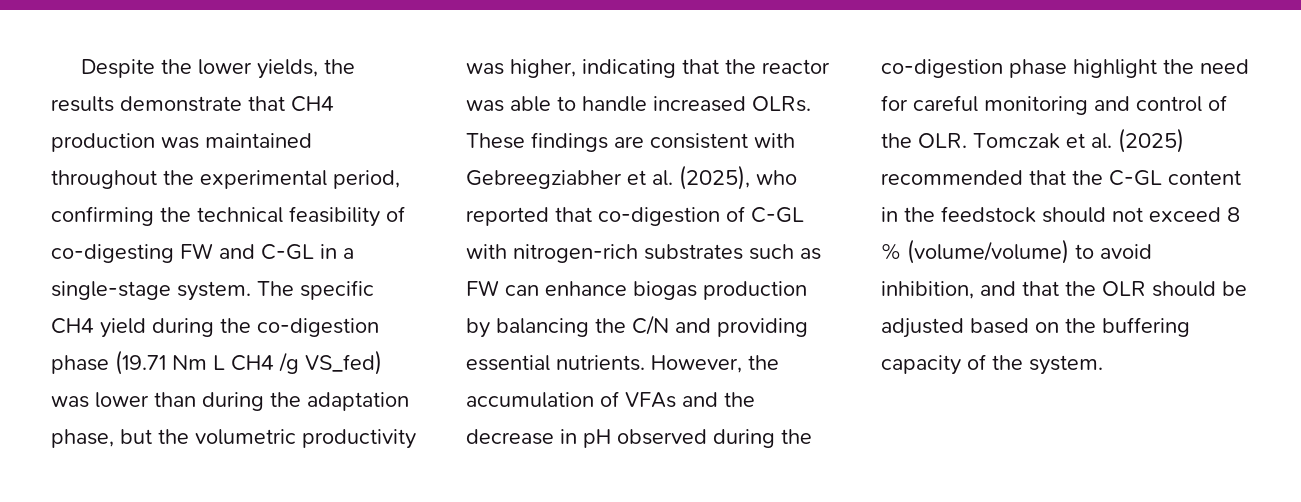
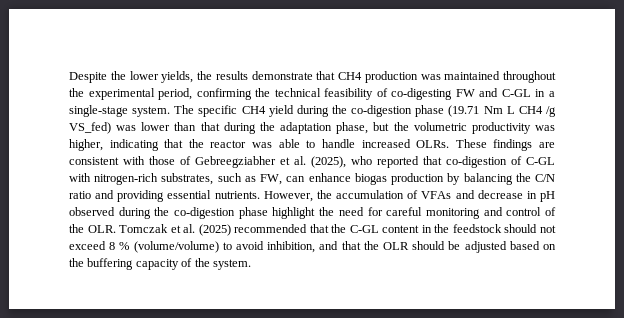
- The specific CH4 yield during the co-digestion phase (19.71 Nm L CH4 /g VS_fed) was lower than during the adaptation phase, but the volumetric productivity was higher, indicating that the reactor was able to handle increased OLRs.
+ The specific CH4 yield during the co-digestion phase (19.71 Nm L CH4 /g VS_fed) was lower than that during the adaptation phase, but the volumetric productivity was higher, indicating that the reactor was able to handle increased OLRs.
- These findings are consistent with Gebreegziabher et al. (2025), who reported that co-digestion of C-GL with nitrogen-rich substrates such as FW can enhance biogas production by balancing the C/N and providing essential nutrients.
+ These findings are consistent with those of Gebreegziabher et al. (2025), who reported that co-digestion of C-GL with nitrogen-rich substrates, such as FW, can enhance biogas production by balancing the C/N ratio and providing essential nutrients.
- However, the accumulation of VFAs and the decrease in pH observed during the co-digestion phase highlight the need for careful monitoring and control of the OLR. Tomczak et al. (2025) recommended that the C-GL content in the feedstock should not exceed 8 % (volume/volume) to avoid inhibition, and that the OLR should be adjusted based on the buffering capacity of the system.
+ However, the accumulation of VFAs and decrease in pH observed during the co-digestion phase highlight the need for careful monitoring and control of the OLR. Tomczak et al. (2025) recommended that the C-GL content in the feedstock should not exceed 8 % (volume/volume) to avoid inhibition, and that the OLR should be adjusted based on the buffering capacity of the system.

